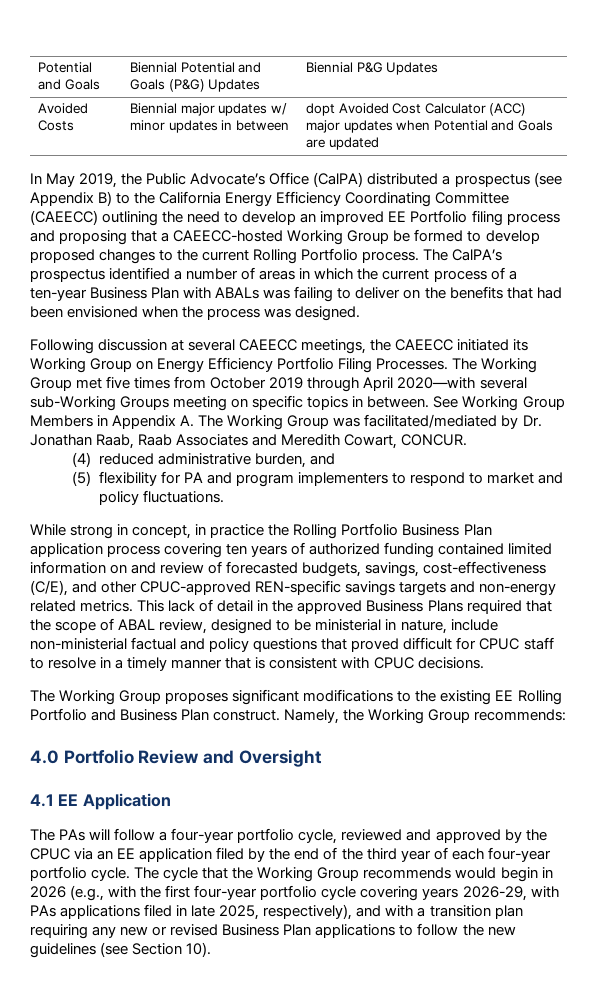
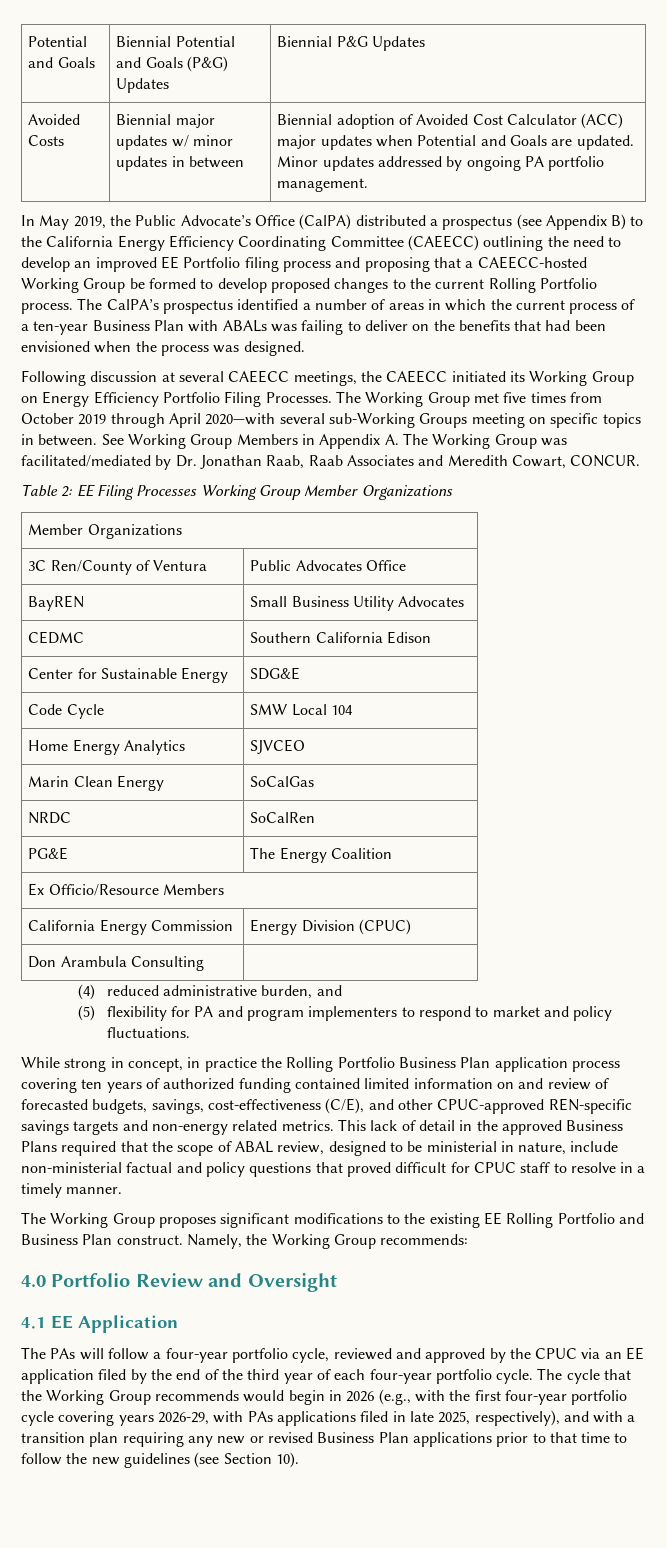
- Avoided Costs | Biennial major updates w/ minor updates in between | dopt Avoided Cost Calculator (ACC) major updates when Potential and Goals are updated
+ Avoided Costs | Biennial major updates w/ minor updates in between | Biennial adoption of Avoided Cost Calculator (ACC) major updates when Potential and Goals are updated. Minor updates addressed by ongoing PA portfolio management.
+ Table 2: EE Filing Processes Working Group Member Organizations
+ Member Organizations
+ 3C Ren/County of Ventura | Public Advocates Office
+ BayREN | Small Business Utility Advocates
+ CEDMC | Southern California Edison
+ Center for Sustainable Energy | SDG&E
+ Code Cycle | SMW Local 104
+ Home Energy Analytics | SJVCEO
+ Marin Clean Energy | SoCalGas
+ NRDC | SoCalRen
+ PG&E | The Energy Coalition
+ Ex Officio/Resource Members
+ California Energy Commission | Energy Division (CPUC)
+ Don Arambula Consulting |
- This lack of detail in the approved Business Plans required that the scope of ABAL review, designed to be ministerial in nature, include non-ministerial factual and policy questions that proved difficult for CPUC staff to resolve in a timely manner that is consistent with CPUC decisions.
+ This lack of detail in the approved Business Plans required that the scope of ABAL review, designed to be ministerial in nature, include non-ministerial factual and policy questions that proved difficult for CPUC staff to resolve in a timely manner.
- The cycle that the Working Group recommends would begin in 2026 (e.g., with the first four-year portfolio cycle covering years 2026-29, with PAs applications filed in late 2025, respectively), and with a transition plan requiring any new or revised Business Plan applications to follow the new guidelines (see Section 10).
+ The cycle that the Working Group recommends would begin in 2026 (e.g., with the first four-year portfolio cycle covering years 2026-29, with PAs applications filed in late 2025, respectively), and with a transition plan requiring any new or revised Business Plan applications prior to that time to follow the new guidelines (see Section 10).

